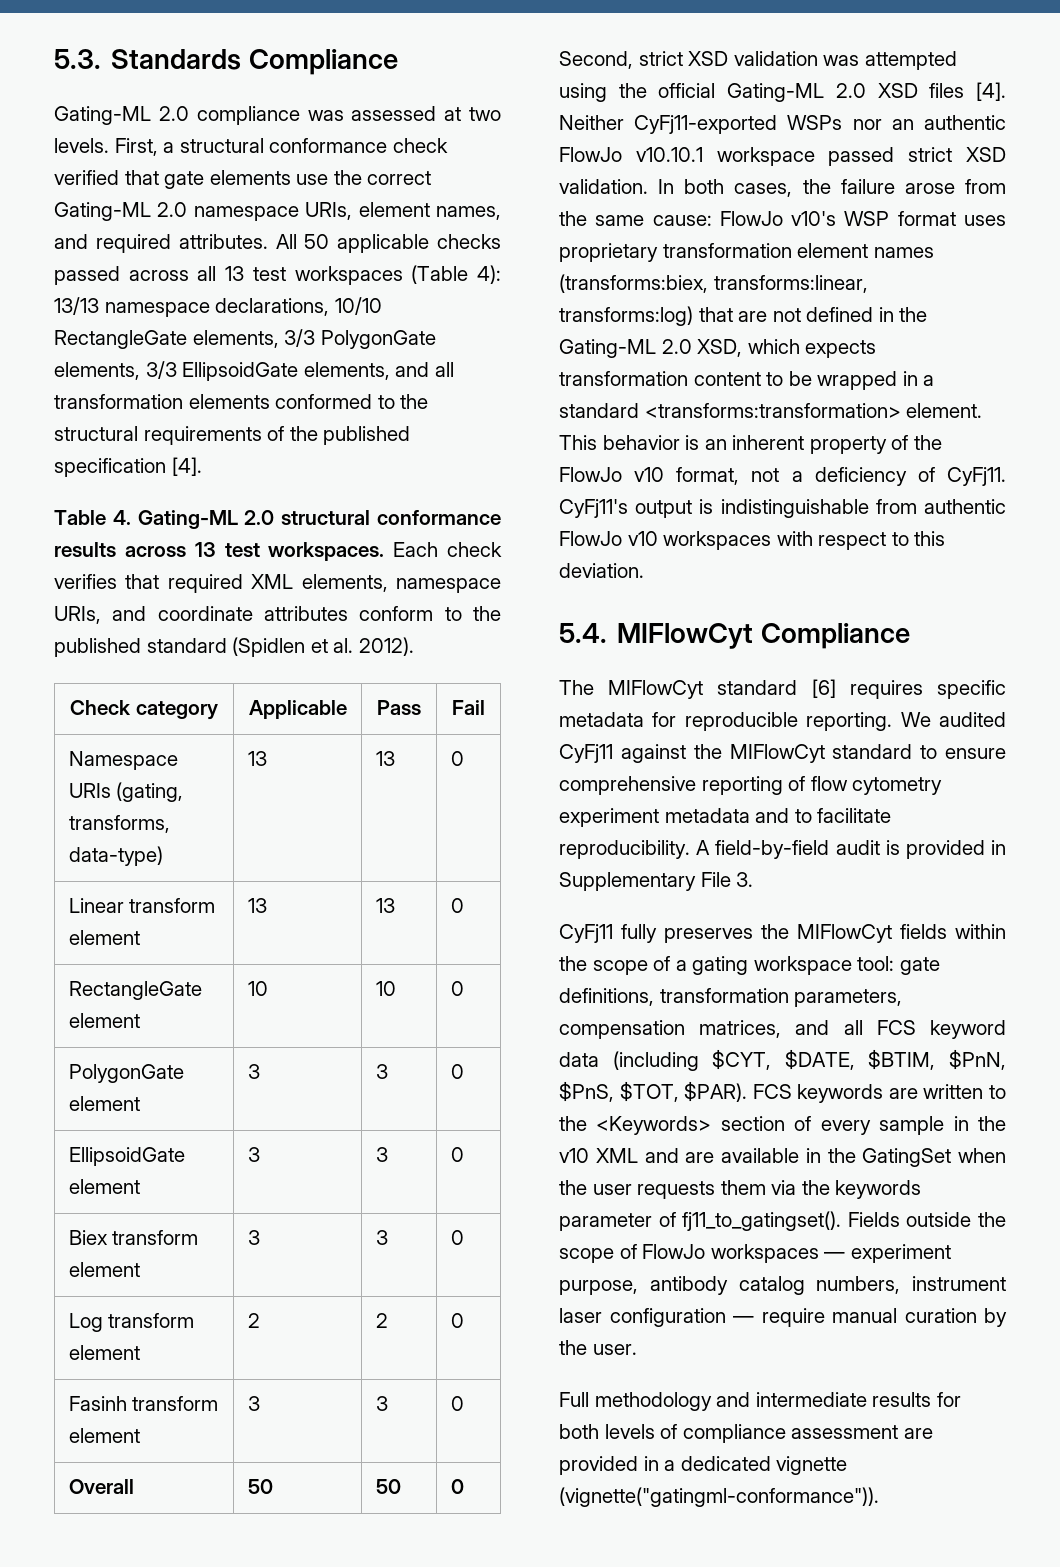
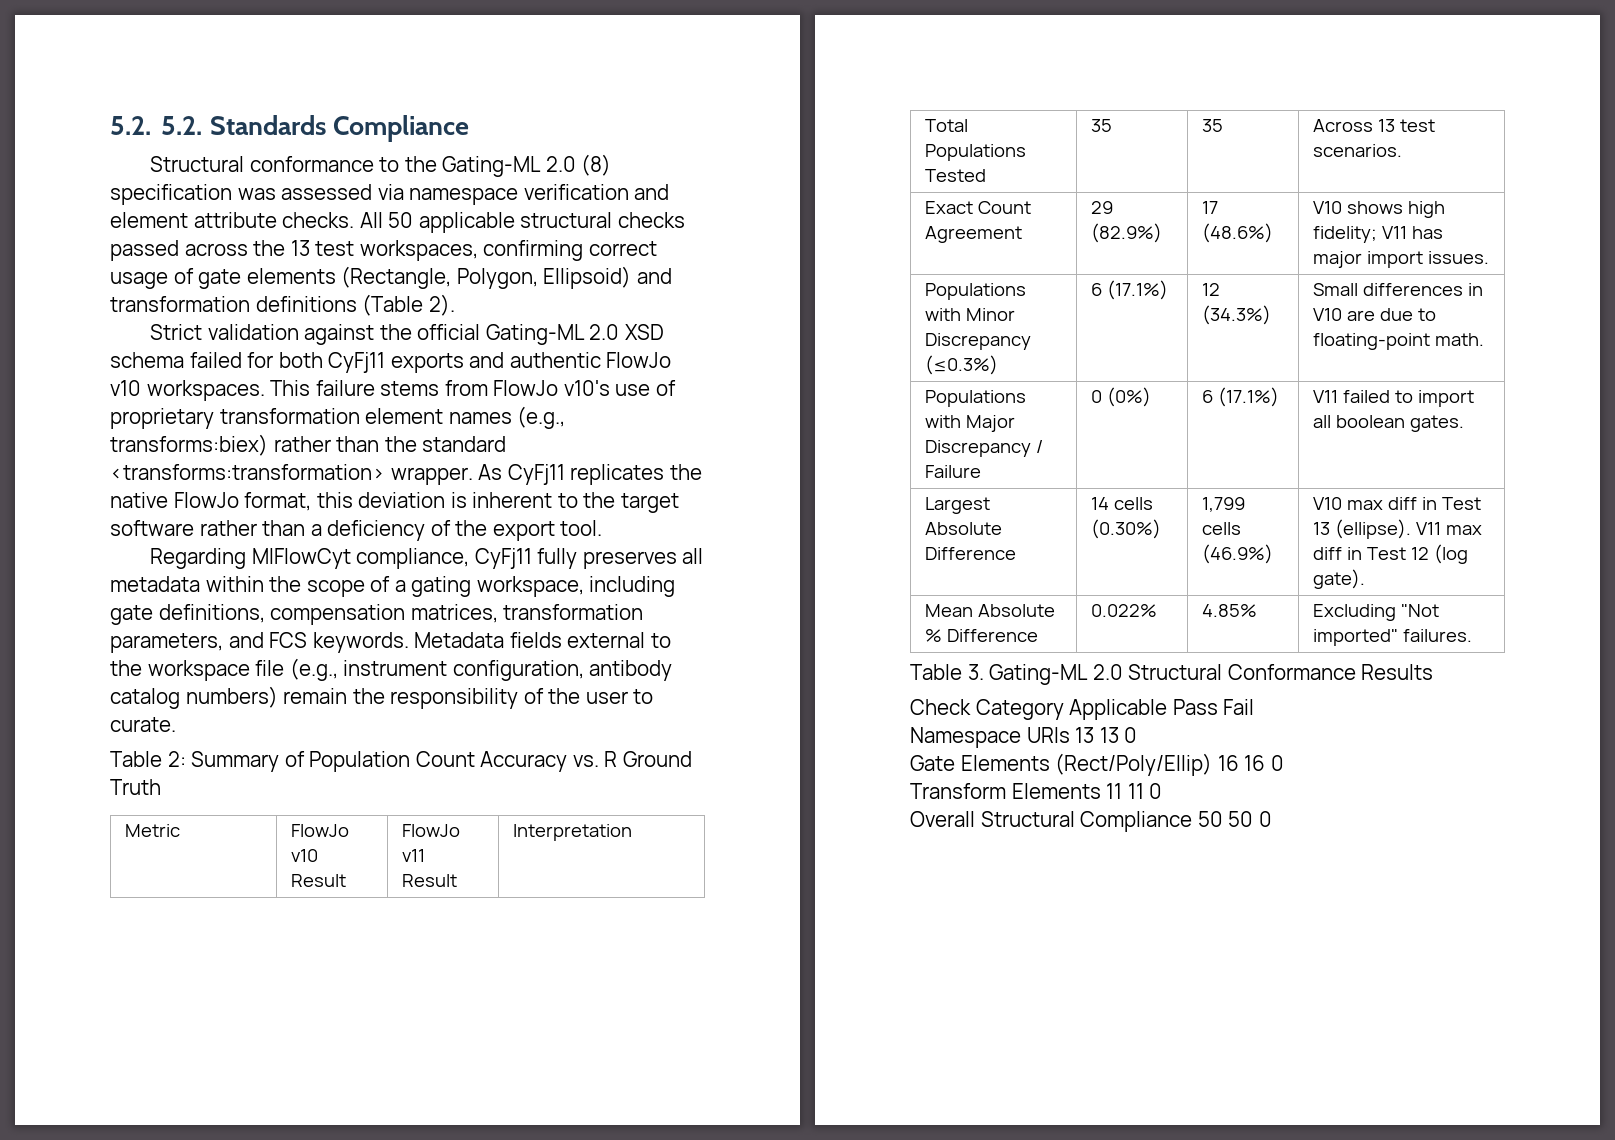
- 5.3. Standards Compliance
+ 5.2. 5.2. Standards Compliance
- Gating-ML 2.0 compliance was assessed at two levels. First, a structural conformance check verified that gate elements use the correct Gating-ML 2.0 namespace URIs, element names, and required attributes.
+ Structural conformance to the Gating-ML 2.0 (8) specification was assessed via namespace verification and element attribute checks.
- All 50 applicable checks passed across all 13 test workspaces (Table 4): 13/13 namespace declarations, 10/10 RectangleGate elements, 3/3 PolygonGate elements, 3/3 EllipsoidGate elements, and all transformation elements conformed to the structural requirements of the published specification [4].
- Table 4. Gating-ML 2.0 structural conformance results across 13 test workspaces. Each check verifies that required XML elements, namespace URIs, and coordinate attributes conform to the published standard (Spidlen et al. 2012).
- Check category | Applicable | Pass | Fail
- Namespace URIs (gating, transforms, data-type) | 13 | 13 | 0
- Linear transform element | 13 | 13 | 0
- RectangleGate element | 10 | 10 | 0
- PolygonGate element | 3 | 3 | 0
- EllipsoidGate element | 3 | 3 | 0
- Biex transform element | 3 | 3 | 0
- Log transform element | 2 | 2 | 0
- Fasinh transform element | 3 | 3 | 0
- Overall | 50 | 50 | 0
- Second, strict XSD validation was attempted using the official Gating-ML 2.0 XSD files [4]. Neither CyFj11-exported WSPs nor an authentic FlowJo v10.10.1 workspace passed strict XSD validation. In both cases, the failure arose from the same cause: FlowJo v10's WSP format uses proprietary transformation element names (transforms:biex, transforms:linear, transforms:log) that are not defined in the Gating-ML 2.0 XSD, which expects transformation content to be wrapped in a standard <transforms:transformation> element. This behavior is an inherent property of the FlowJo v10 format, not a deficiency of CyFj11. CyFj11's output is indistinguishable from authentic FlowJo v10 workspaces with respect to this deviation.
- 5.4. MIFlowCyt Compliance
- The MIFlowCyt standard [6] requires specific metadata for reproducible reporting. We audited CyFj11 against the MIFlowCyt standard to ensure comprehensive reporting of flow cytometry experiment metadata and to facilitate reproducibility. A field-by-field audit is provided in Supplementary File 3.
- CyFj11 fully preserves the MIFlowCyt fields within the scope of a gating workspace tool: gate definitions, transformation parameters, compensation matrices, and all FCS keyword data (including $CYT, $DATE, $BTIM, $PnN, $PnS, $TOT, $PAR). FCS keywords are written to the <Keywords> section of every sample in the v10 XML and are available in the GatingSet when the user requests them via the keywords parameter of fj11_to_gatingset(). Fields outside the scope of FlowJo workspaces — experiment purpose, antibody catalog numbers, instrument laser configuration — require manual curation by the user.
- Full methodology and intermediate results for both levels of compliance assessment are provided in a dedicated vignette (vignette("gatingml-conformance")).
+ All 50 applicable structural checks passed across the 13 test workspaces, confirming correct usage of gate elements (Rectangle, Polygon, Ellipsoid) and transformation definitions (Table 2).
+ Strict validation against the official Gating-ML 2.0 XSD schema failed for both CyFj11 exports and authentic FlowJo v10 workspaces. This failure stems from FlowJo v10's use of proprietary transformation element names (e.g., transforms:biex) rather than the standard <transforms:transformation> wrapper. As CyFj11 replicates the native FlowJo format, this deviation is inherent to the target software rather than a deficiency of the export tool.
+ Regarding MIFlowCyt compliance, CyFj11 fully preserves all metadata within the scope of a gating workspace, including gate definitions, compensation matrices, transformation parameters, and FCS keywords. Metadata fields external to the workspace file (e.g., instrument configuration, antibody catalog numbers) remain the responsibility of the user to curate.
+ Table 2: Summary of Population Count Accuracy vs. R Ground Truth
+ Metric | FlowJo v10 Result | FlowJo v11 Result | Interpretation
+ Total Populations Tested | 35 | 35 | Across 13 test scenarios.
+ Exact Count Agreement | 29 (82.9%) | 17 (48.6%) | V10 shows high fidelity; V11 has major import issues.
+ Populations with Minor Discrepancy (≤0.3%) | 6 (17.1%) | 12 (34.3%) | Small differences in V10 are due to floating-point math.
+ Populations with Major Discrepancy / Failure | 0 (0%) | 6 (17.1%) | V11 failed to import all boolean gates.
+ Largest Absolute Difference | 14 cells (0.30%) | 1,799 cells (46.9%) | V10 max diff in Test 13 (ellipse). V11 max diff in Test 12 (log gate).
+ Mean Absolute % Difference | 0.022% | 4.85% | Excluding "Not imported" failures.
+ Table 3. Gating-ML 2.0 Structural Conformance Results
+ Check Category Applicable Pass Fail
+ Namespace URIs 13 13 0
+ Gate Elements (Rect/Poly/Ellip) 16 16 0
+ Transform Elements 11 11 0
+ Overall Structural Compliance 50 50 0

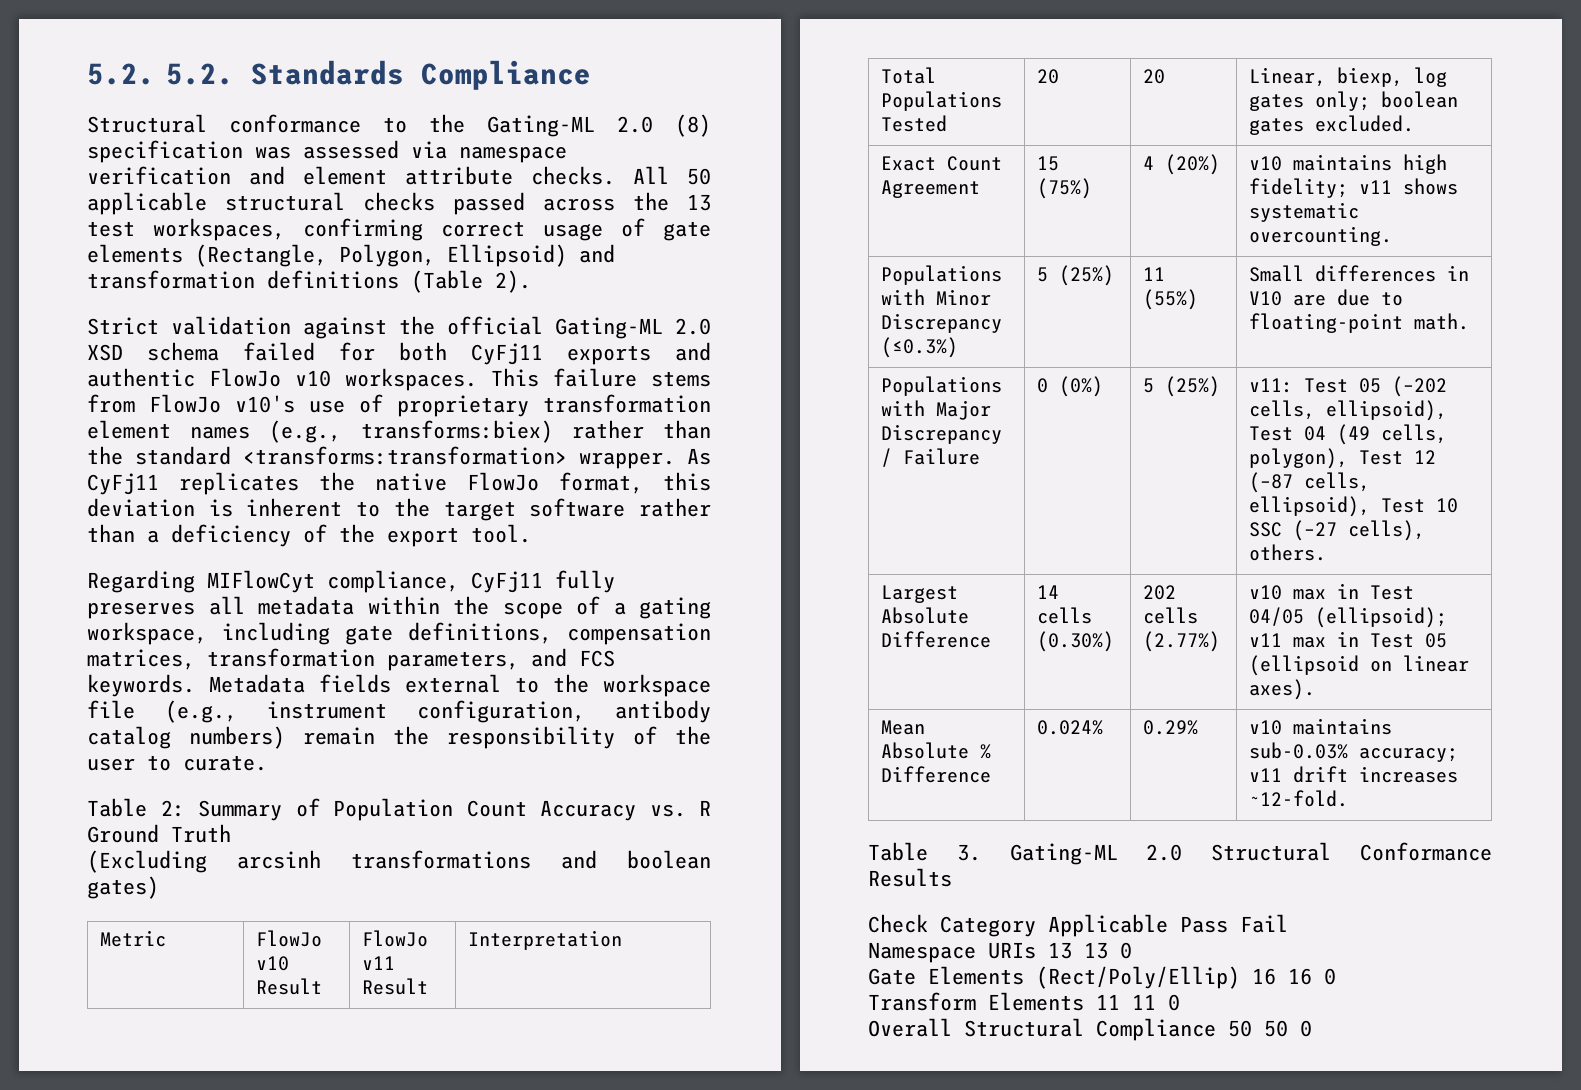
+ (Excluding arcsinh transformations and boolean gates)
- Total Populations Tested | 35 | 35 | Across 13 test scenarios.
- Exact Count Agreement | 29 (82.9%) | 17 (48.6%) | V10 shows high fidelity; V11 has major import issues.
+ Total Populations Tested | 20 | 20 | Linear, biexp, log gates only; boolean gates excluded.
+ Exact Count Agreement | 15 (75%) | 4 (20%) | v10 maintains high fidelity; v11 shows systematic overcounting.
- Populations with Minor Discrepancy (≤0.3%) | 6 (17.1%) | 12 (34.3%) | Small differences in V10 are due to floating-point math.
+ Populations with Minor Discrepancy (≤0.3%) | 5 (25%) | 11 (55%) | Small differences in V10 are due to floating-point math.
- Populations with Major Discrepancy / Failure | 0 (0%) | 6 (17.1%) | V11 failed to import all boolean gates.
+ Populations with Major Discrepancy / Failure | 0 (0%) | 5 (25%) | v11: Test 05 (−202 cells, ellipsoid), Test 04 (49 cells, polygon), Test 12 (−87 cells, ellipsoid), Test 10 SSC (−27 cells), others.
- Largest Absolute Difference | 14 cells (0.30%) | 1,799 cells (46.9%) | V10 max diff in Test 13 (ellipse). V11 max diff in Test 12 (log gate).
- Mean Absolute % Difference | 0.022% | 4.85% | Excluding "Not imported" failures.
+ Largest Absolute Difference | 14 cells (0.30%) | 202 cells (2.77%) | v10 max in Test 04/05 (ellipsoid); v11 max in Test 05 (ellipsoid on linear axes).
+ Mean Absolute % Difference | 0.024% | 0.29% | v10 maintains sub-0.03% accuracy; v11 drift increases ~12-fold.

